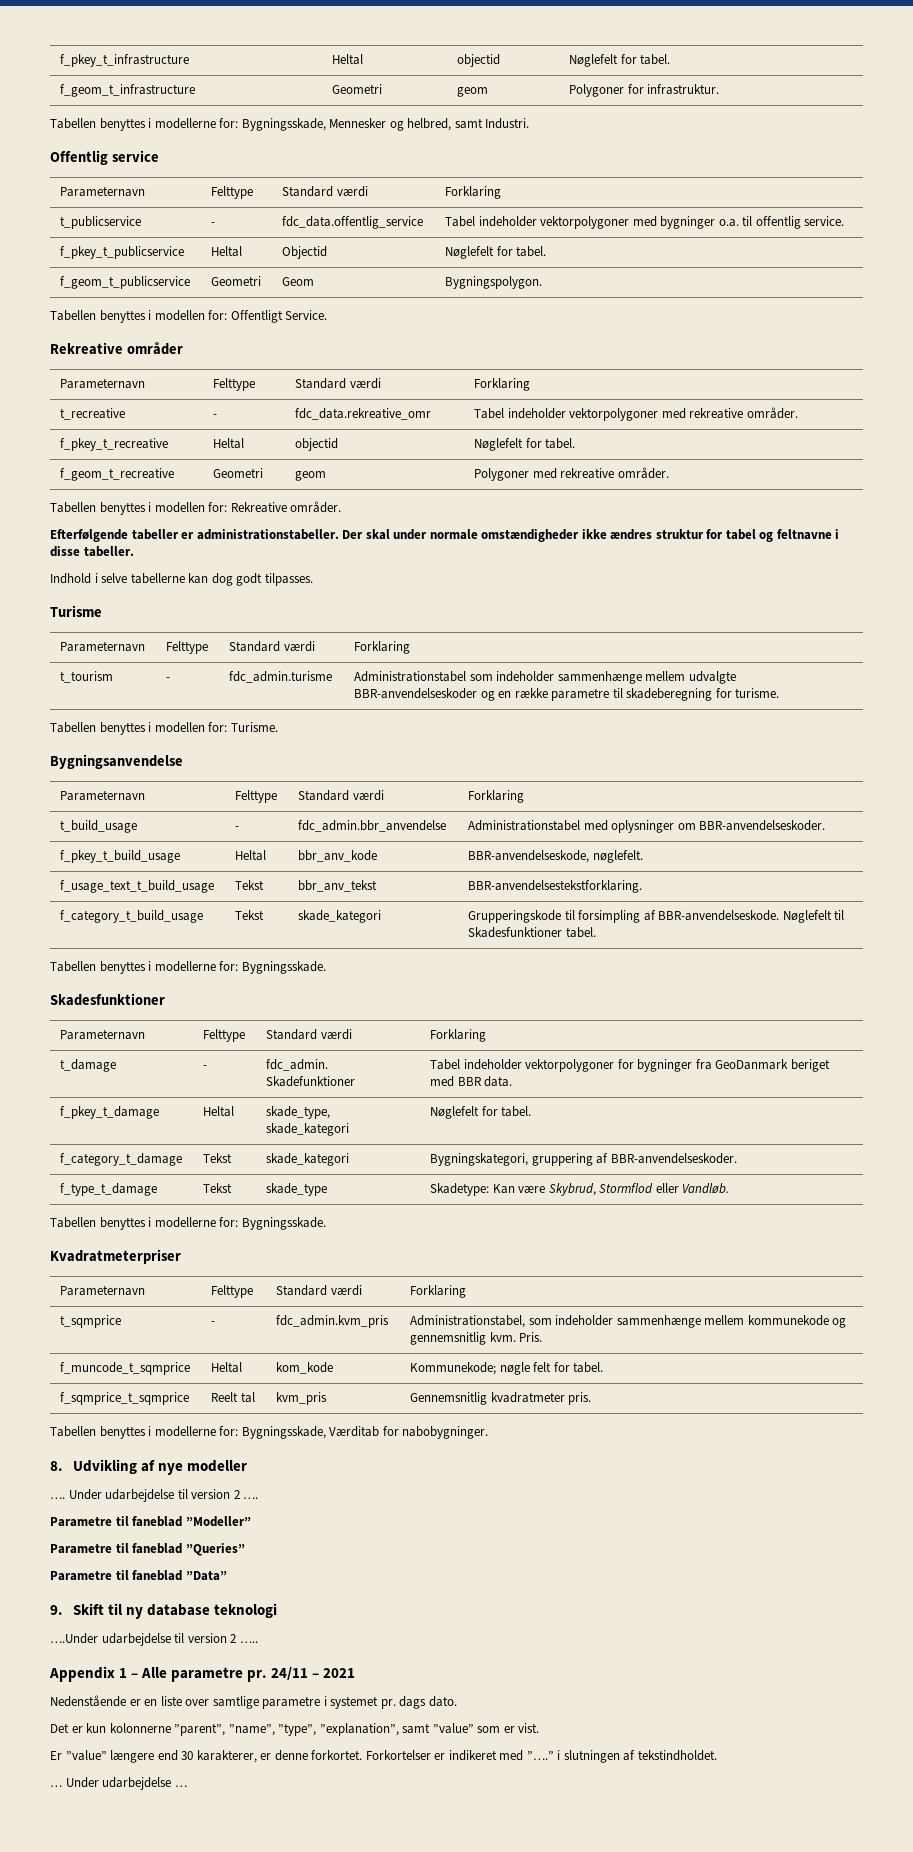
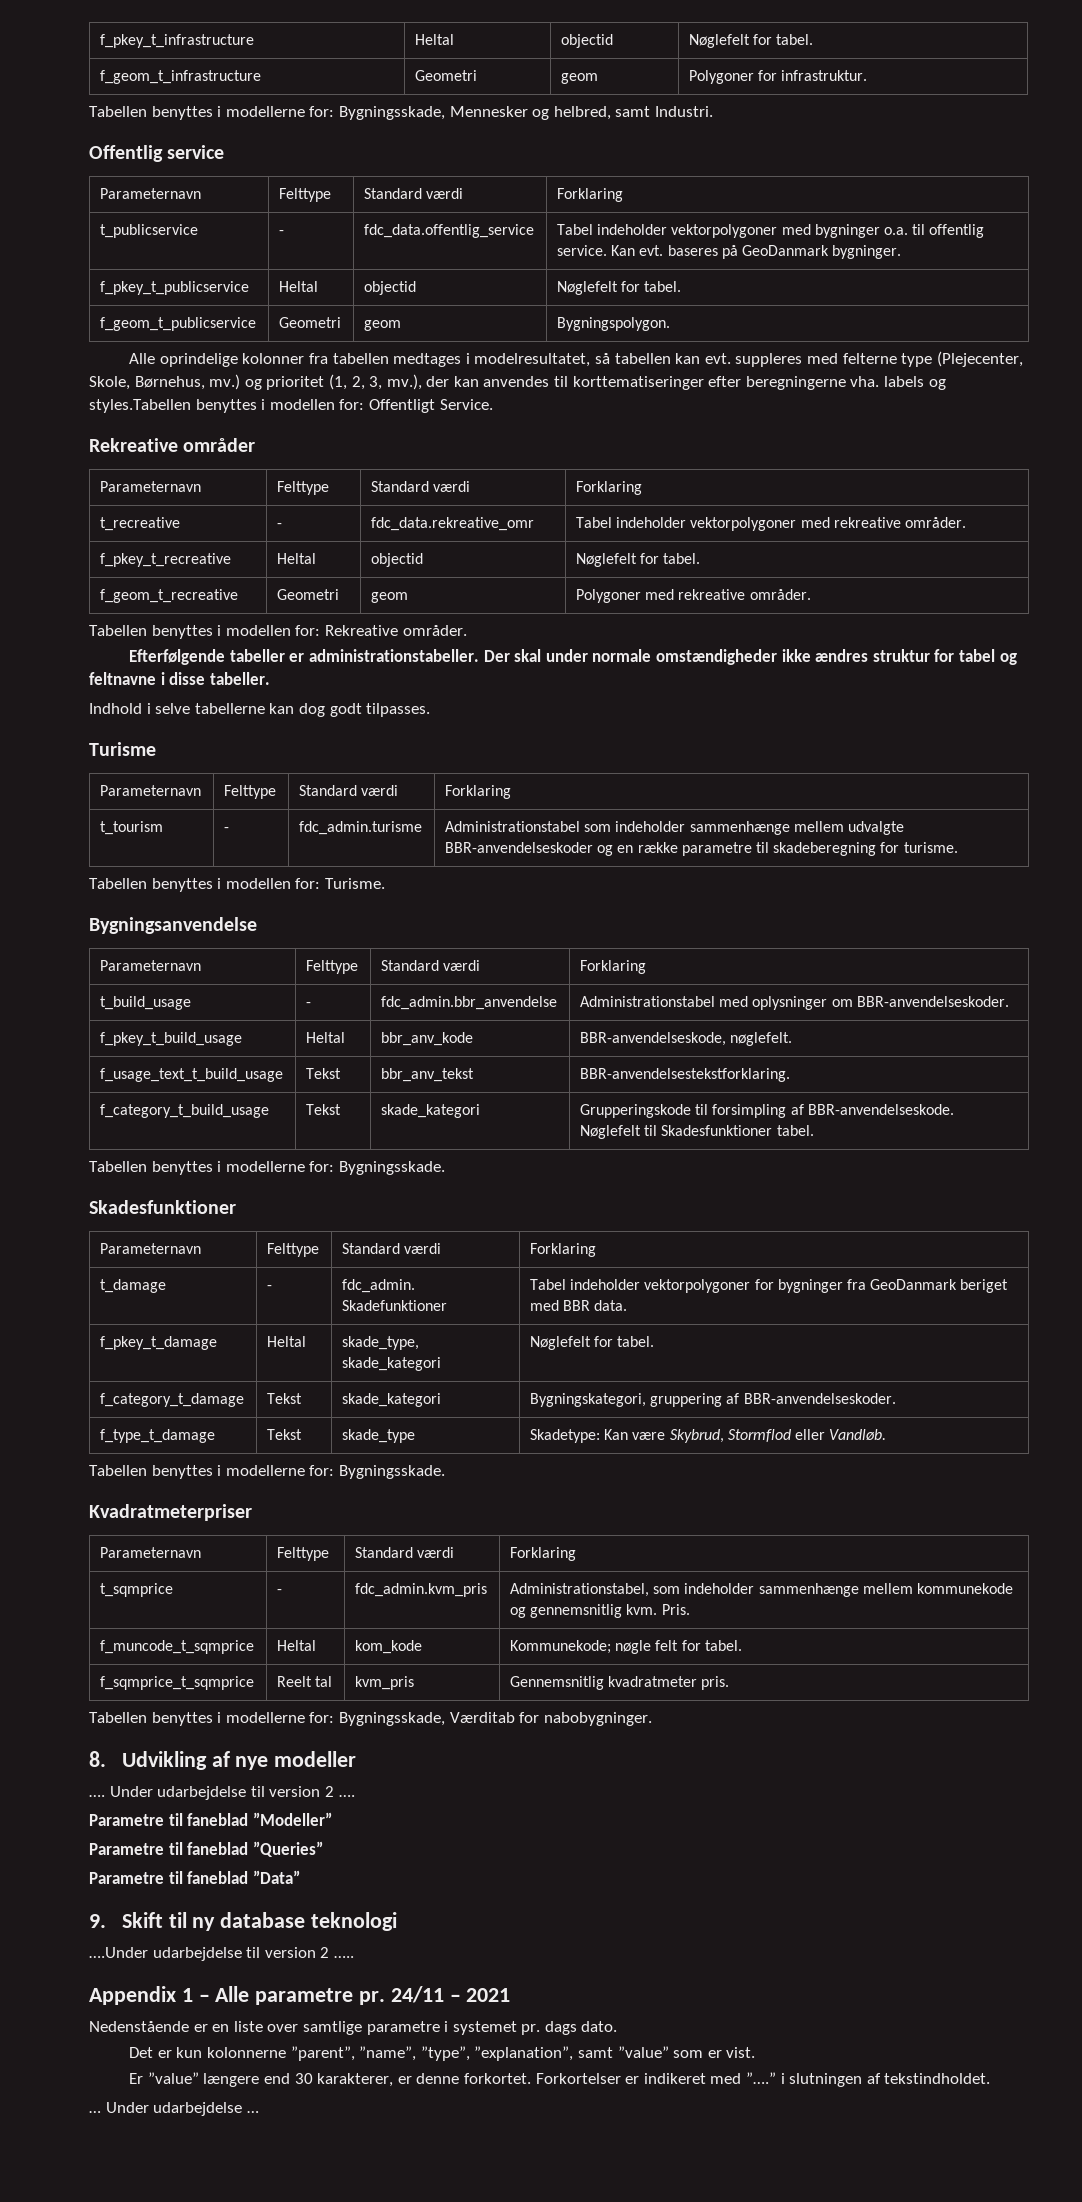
- t_publicservice | - | fdc_data.offentlig_service | Tabel indeholder vektorpolygoner med bygninger o.a. til offentlig service.
+ t_publicservice | - | fdc_data.offentlig_service | Tabel indeholder vektorpolygoner med bygninger o.a. til offentlig service. Kan evt. baseres på GeoDanmark bygninger.
- f_pkey_t_publicservice | Heltal | Objectid | Nøglefelt for tabel.
+ f_pkey_t_publicservice | Heltal | objectid | Nøglefelt for tabel.
- f_geom_t_publicservice | Geometri | Geom | Bygningspolygon.
+ f_geom_t_publicservice | Geometri | geom | Bygningspolygon.
- Tabellen benyttes i modellen for: Offentligt Service.
+ Alle oprindelige kolonner fra tabellen medtages i modelresultatet, så tabellen kan evt. suppleres med felterne type (Plejecenter, Skole, Børnehus, mv.) og prioritet (1, 2, 3, mv.), der kan anvendes til korttematiseringer efter beregningerne vha. labels og styles.Tabellen benyttes i modellen for: Offentligt Service.

